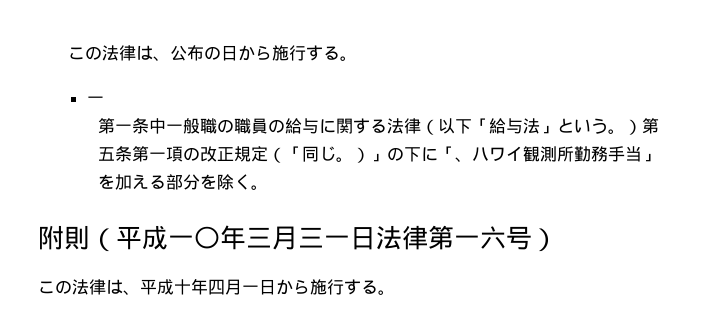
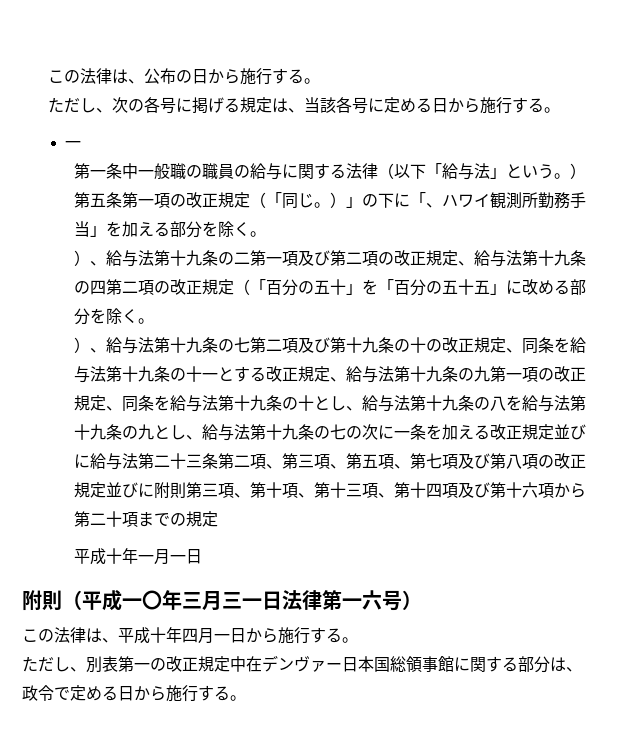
+ ただし、次の各号に掲げる規定は、当該各号に定める日から施行する。
+ ）、給与法第十九条の二第一項及び第二項の改正規定、給与法第十九条の四第二項の改正規定（「百分の五十」を「百分の五十五」に改める部分を除く。
+ ）、給与法第十九条の七第二項及び第十九条の十の改正規定、同条を給与法第十九条の十一とする改正規定、給与法第十九条の九第一項の改正規定、同条を給与法第十九条の十とし、給与法第十九条の八を給与法第十九条の九とし、給与法第十九条の七の次に一条を加える改正規定並びに給与法第二十三条第二項、第三項、第五項、第七項及び第八項の改正規定並びに附則第三項、第十項、第十三項、第十四項及び第十六項から第二十項までの規定
+ 平成十年一月一日
+ ただし、別表第一の改正規定中在デンヴァー日本国総領事館に関する部分は、政令で定める日から施行する。

